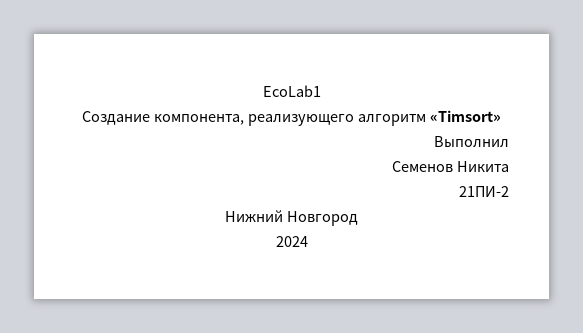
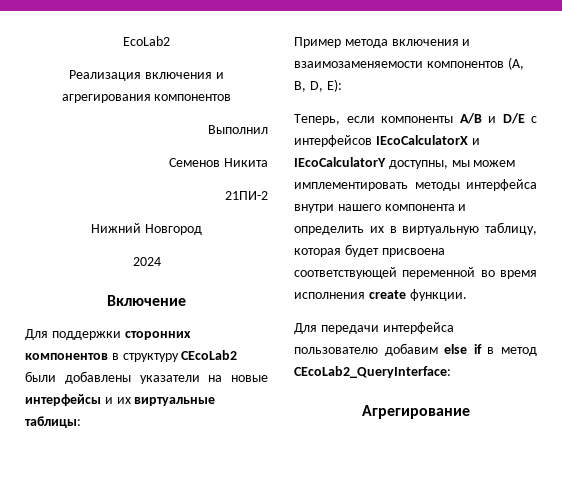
- EcoLab1
- Создание компонента, реализующего алгоритм «Timsort»
+ EcoLab2
+ Реализация включения и агрегирования компонентов
+ Включение
+ Для поддержки сторонних компонентов в структуру CEcoLab2 были добавлены указатели на новые интерфейсы и их виртуальные таблицы:
+ Пример метода включения и взаимозаменяемости компонентов (A, B, D, E):
+ Теперь, если компоненты A/B и D/E с интерфейсов IEcoCalculatorX и IEcoCalculatorY доступны, мы можем имплементировать методы интерфейса внутри нашего компонента и определить их в виртуальную таблицу, которая будет присвоена соответствующей переменной во время исполнения create функции.
+ Для передачи интерфейса пользователю добавим else if в метод CEcoLab2_QueryInterface:
+ Агрегирование

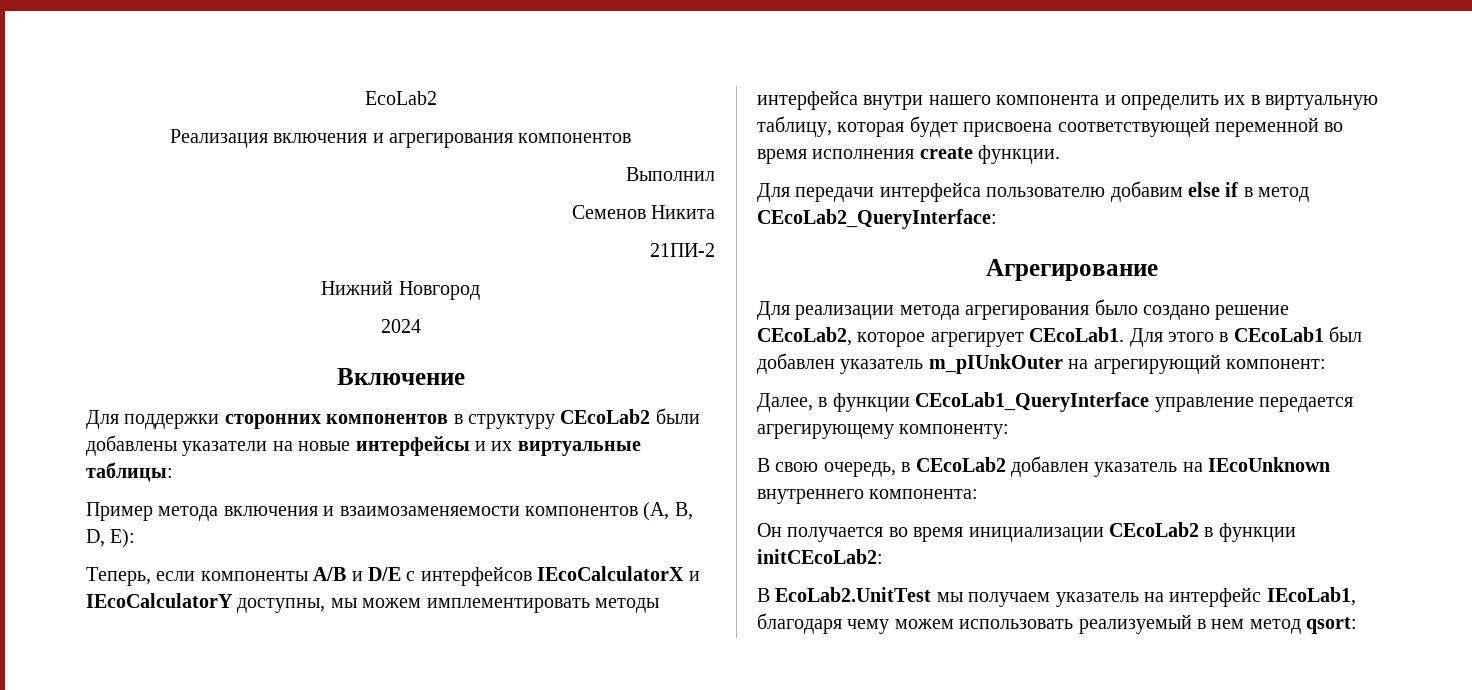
+ Для реализации метода агрегирования было создано решение CEcoLab2, которое агрегирует CEcoLab1. Для этого в CEcoLab1 был добавлен указатель m_pIUnkOuter на агрегирующий компонент:
+ Далее, в функции CEcoLab1_QueryInterface управление передается агрегирующему компоненту:
+ В свою очередь, в CEcoLab2 добавлен указатель на IEcoUnknown внутреннего компонента:
+ Он получается во время инициализации CEcoLab2 в функции initCEcoLab2:
+ В EcoLab2.UnitTest мы получаем указатель на интерфейс IEcoLab1, благодаря чему можем использовать реализуемый в нем метод qsort:

